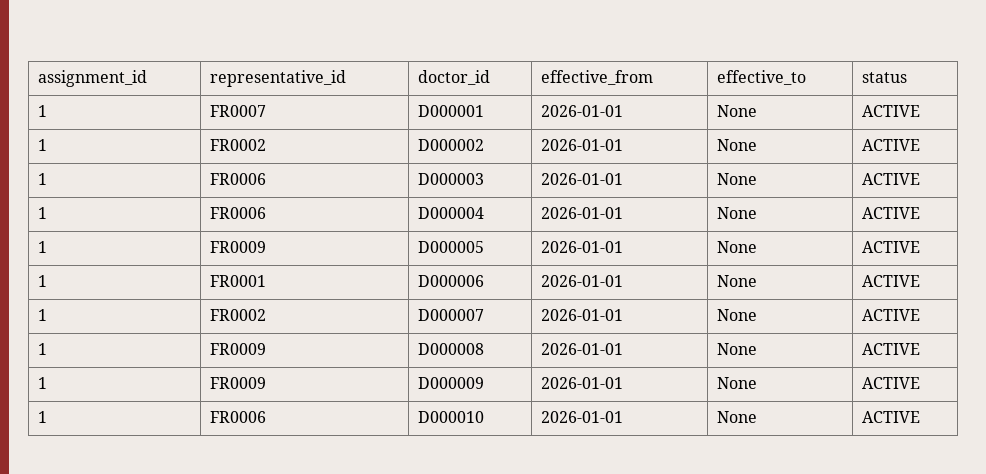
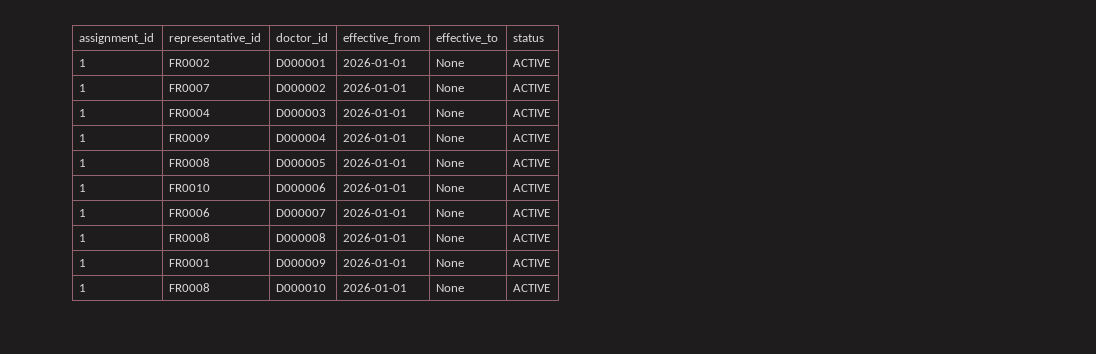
- 1 | FR0007 | D000001 | 2026-01-01 | None | ACTIVE
+ 1 | FR0002 | D000001 | 2026-01-01 | None | ACTIVE
- 1 | FR0002 | D000002 | 2026-01-01 | None | ACTIVE
+ 1 | FR0007 | D000002 | 2026-01-01 | None | ACTIVE
- 1 | FR0006 | D000003 | 2026-01-01 | None | ACTIVE
+ 1 | FR0004 | D000003 | 2026-01-01 | None | ACTIVE
- 1 | FR0006 | D000004 | 2026-01-01 | None | ACTIVE
+ 1 | FR0009 | D000004 | 2026-01-01 | None | ACTIVE
- 1 | FR0009 | D000005 | 2026-01-01 | None | ACTIVE
+ 1 | FR0008 | D000005 | 2026-01-01 | None | ACTIVE
- 1 | FR0001 | D000006 | 2026-01-01 | None | ACTIVE
+ 1 | FR0010 | D000006 | 2026-01-01 | None | ACTIVE
- 1 | FR0002 | D000007 | 2026-01-01 | None | ACTIVE
+ 1 | FR0006 | D000007 | 2026-01-01 | None | ACTIVE
- 1 | FR0009 | D000008 | 2026-01-01 | None | ACTIVE
+ 1 | FR0008 | D000008 | 2026-01-01 | None | ACTIVE
- 1 | FR0009 | D000009 | 2026-01-01 | None | ACTIVE
+ 1 | FR0001 | D000009 | 2026-01-01 | None | ACTIVE
- 1 | FR0006 | D000010 | 2026-01-01 | None | ACTIVE
+ 1 | FR0008 | D000010 | 2026-01-01 | None | ACTIVE

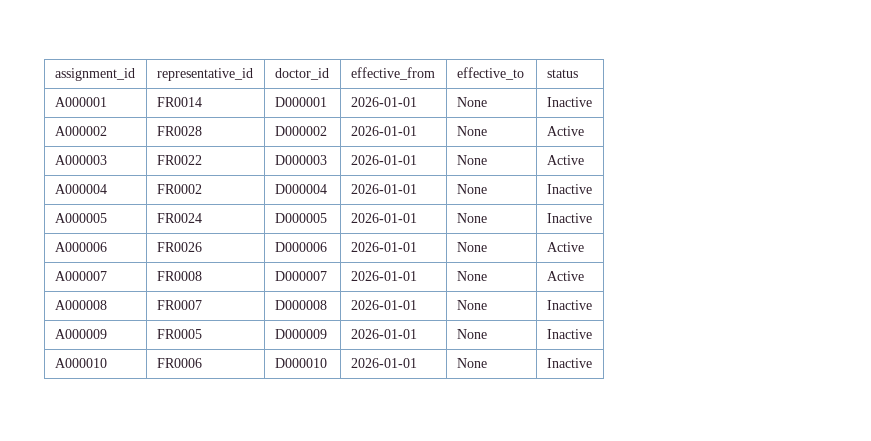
- 1 | FR0002 | D000001 | 2026-01-01 | None | ACTIVE
- 1 | FR0007 | D000002 | 2026-01-01 | None | ACTIVE
- 1 | FR0004 | D000003 | 2026-01-01 | None | ACTIVE
- 1 | FR0009 | D000004 | 2026-01-01 | None | ACTIVE
- 1 | FR0008 | D000005 | 2026-01-01 | None | ACTIVE
- 1 | FR0010 | D000006 | 2026-01-01 | None | ACTIVE
- 1 | FR0006 | D000007 | 2026-01-01 | None | ACTIVE
- 1 | FR0008 | D000008 | 2026-01-01 | None | ACTIVE
- 1 | FR0001 | D000009 | 2026-01-01 | None | ACTIVE
- 1 | FR0008 | D000010 | 2026-01-01 | None | ACTIVE
+ A000001 | FR0014 | D000001 | 2026-01-01 | None | Inactive
+ A000002 | FR0028 | D000002 | 2026-01-01 | None | Active
+ A000003 | FR0022 | D000003 | 2026-01-01 | None | Active
+ A000004 | FR0002 | D000004 | 2026-01-01 | None | Inactive
+ A000005 | FR0024 | D000005 | 2026-01-01 | None | Inactive
+ A000006 | FR0026 | D000006 | 2026-01-01 | None | Active
+ A000007 | FR0008 | D000007 | 2026-01-01 | None | Active
+ A000008 | FR0007 | D000008 | 2026-01-01 | None | Inactive
+ A000009 | FR0005 | D000009 | 2026-01-01 | None | Inactive
+ A000010 | FR0006 | D000010 | 2026-01-01 | None | Inactive

